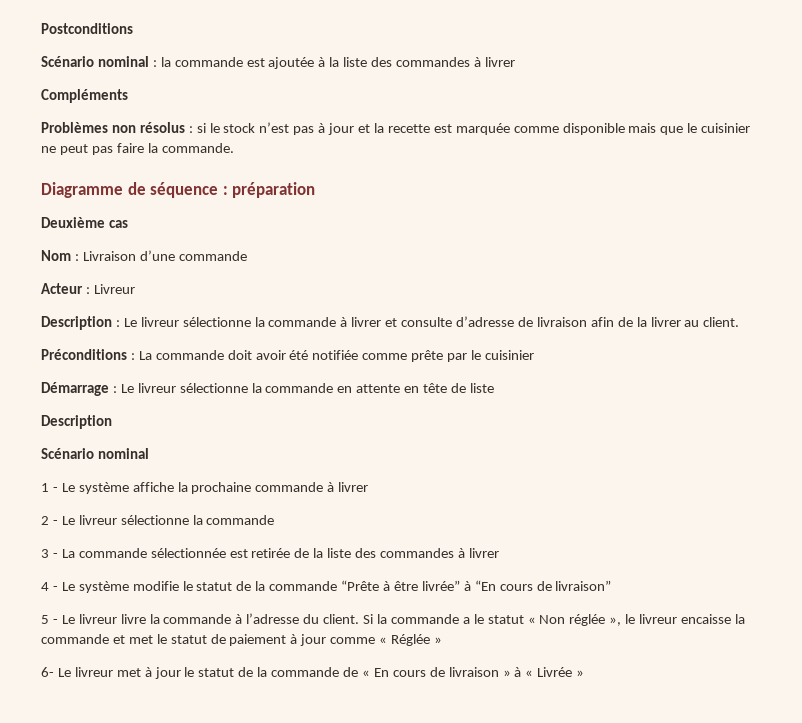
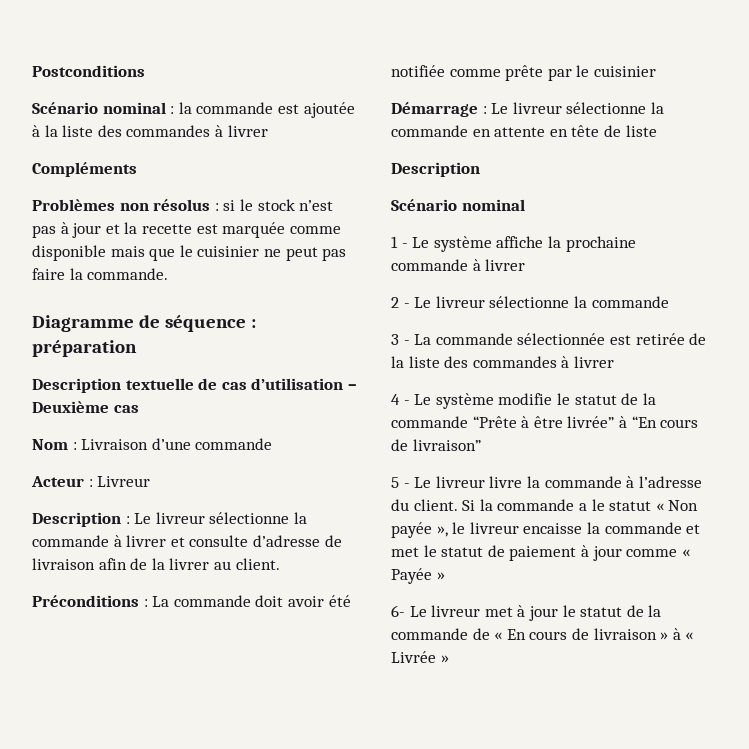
- Deuxième cas
+ Description textuelle de cas d’utilisation – Deuxième cas
- Si la commande a le statut « Non réglée », le livreur encaisse la commande et met le statut de paiement à jour comme « Réglée »
+ Si la commande a le statut « Non payée », le livreur encaisse la commande et met le statut de paiement à jour comme « Payée »

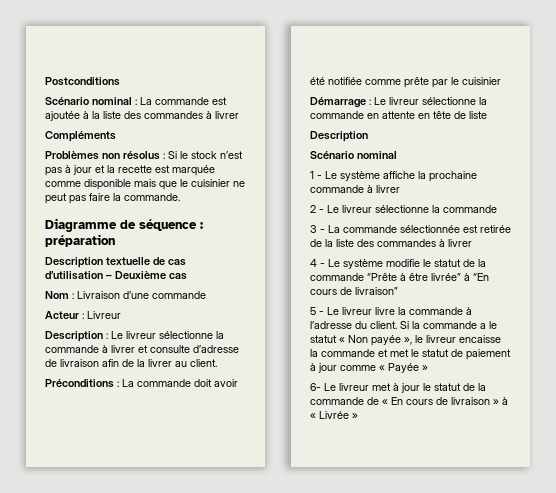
- Scénario nominal : la commande est ajoutée à la liste des commandes à livrer
+ Scénario nominal : La commande est ajoutée à la liste des commandes à livrer
- Problèmes non résolus : si le stock n’est pas à jour et la recette est marquée comme disponible mais que le cuisinier ne peut pas faire la commande.
+ Problèmes non résolus : Si le stock n’est pas à jour et la recette est marquée comme disponible mais que le cuisinier ne peut pas faire la commande.

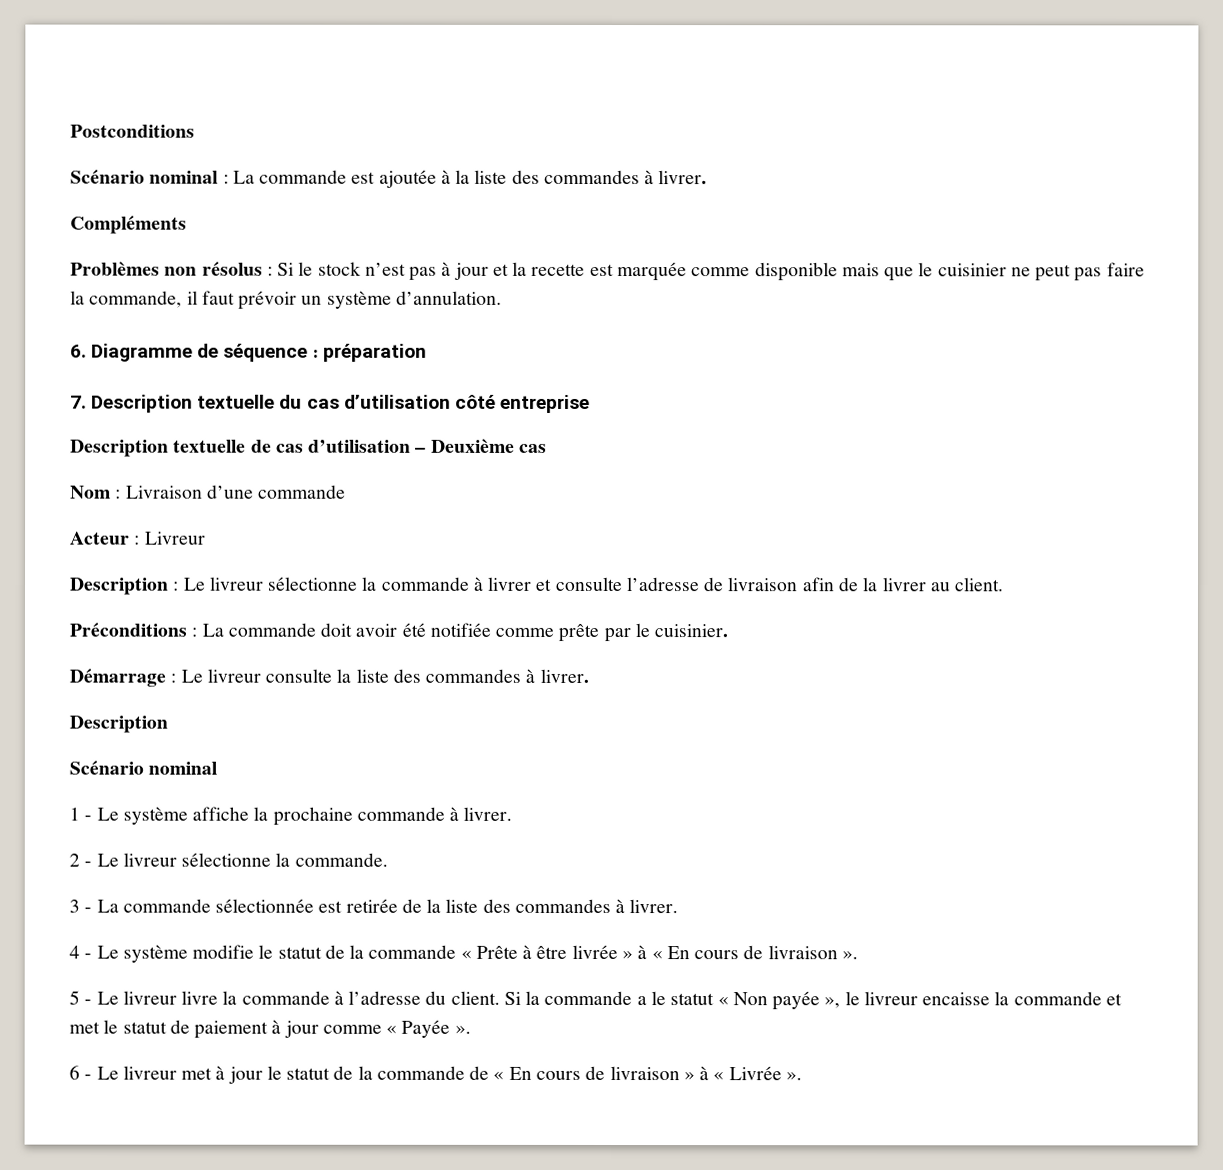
- Scénario nominal : La commande est ajoutée à la liste des commandes à livrer
+ Scénario nominal : La commande est ajoutée à la liste des commandes à livrer.
- Problèmes non résolus : Si le stock n’est pas à jour et la recette est marquée comme disponible mais que le cuisinier ne peut pas faire la commande.
- Diagramme de séquence : préparation
+ Problèmes non résolus : Si le stock n’est pas à jour et la recette est marquée comme disponible mais que le cuisinier ne peut pas faire la commande, il faut prévoir un système d’annulation.
+ 6. Diagramme de séquence : préparation
+ 7. Description textuelle du cas d’utilisation côté entreprise
- Description : Le livreur sélectionne la commande à livrer et consulte d’adresse de livraison afin de la livrer au client.
+ Description : Le livreur sélectionne la commande à livrer et consulte l’adresse de livraison afin de la livrer au client.
- Préconditions : La commande doit avoir été notifiée comme prête par le cuisinier
+ Préconditions : La commande doit avoir été notifiée comme prête par le cuisinier.
- Démarrage : Le livreur sélectionne la commande en attente en tête de liste
+ Démarrage : Le livreur consulte la liste des commandes à livrer.
- 1 - Le système affiche la prochaine commande à livrer
+ 1 - Le système affiche la prochaine commande à livrer.
- 2 - Le livreur sélectionne la commande
+ 2 - Le livreur sélectionne la commande.
- 3 - La commande sélectionnée est retirée de la liste des commandes à livrer
+ 3 - La commande sélectionnée est retirée de la liste des commandes à livrer.
- 4 - Le système modifie le statut de la commande “Prête à être livrée” à “En cours de livraison”
+ 4 - Le système modifie le statut de la commande « Prête à être livrée » à « En cours de livraison ».
- Si la commande a le statut « Non payée », le livreur encaisse la commande et met le statut de paiement à jour comme « Payée »
- 6- Le livreur met à jour le statut de la commande de « En cours de livraison » à « Livrée »
+ Si la commande a le statut « Non payée », le livreur encaisse la commande et met le statut de paiement à jour comme « Payée ».
+ 6 - Le livreur met à jour le statut de la commande de « En cours de livraison » à « Livrée ».

